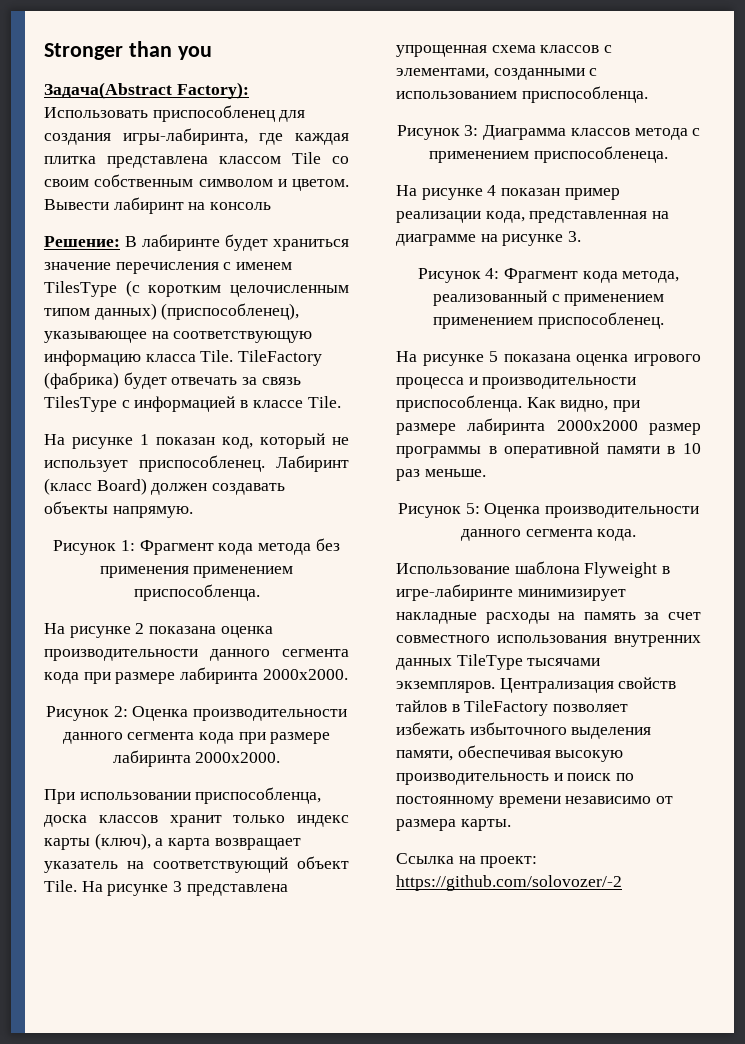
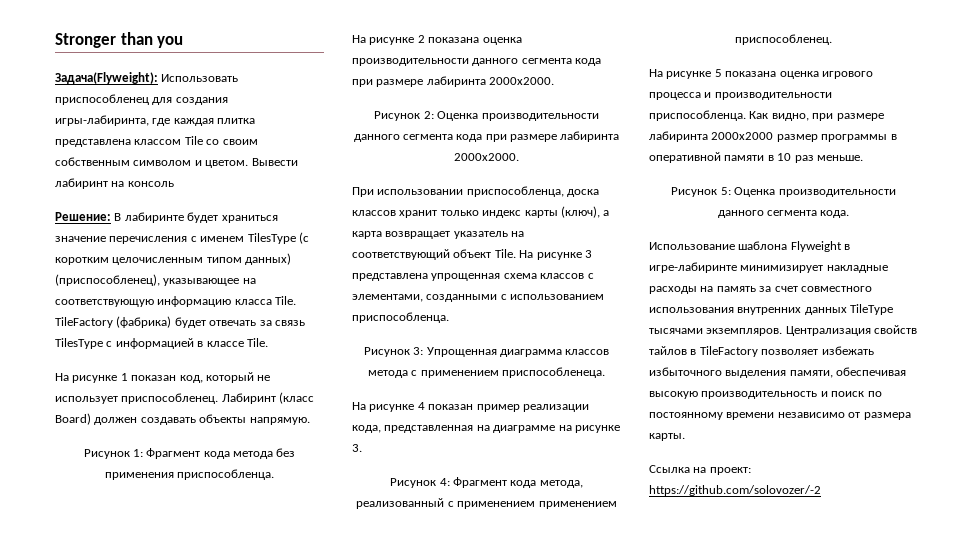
- Задача(Abstract Factory): Использовать приспособленец для создания игры-лабиринта, где каждая плитка представлена классом Tile со своим собственным символом и цветом.
+ Задача(Flyweight): Использовать приспособленец для создания игры-лабиринта, где каждая плитка представлена классом Tile со своим собственным символом и цветом.
- Рисунок 1: Фрагмент кода метода без применения применением приспособленцa.
+ Рисунок 1: Фрагмент кода метода без применения приспособленцa.
- Рисунок 3: Диаграмма классов метода c применением приспособленецa.
+ Рисунок 3: Упрощенная диаграмма классов метода c применением приспособленецa.

